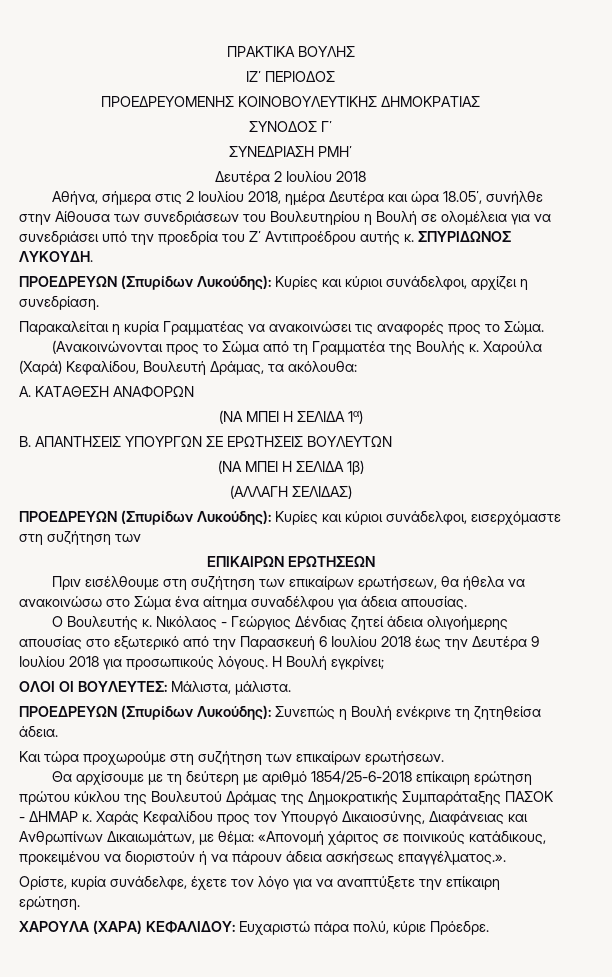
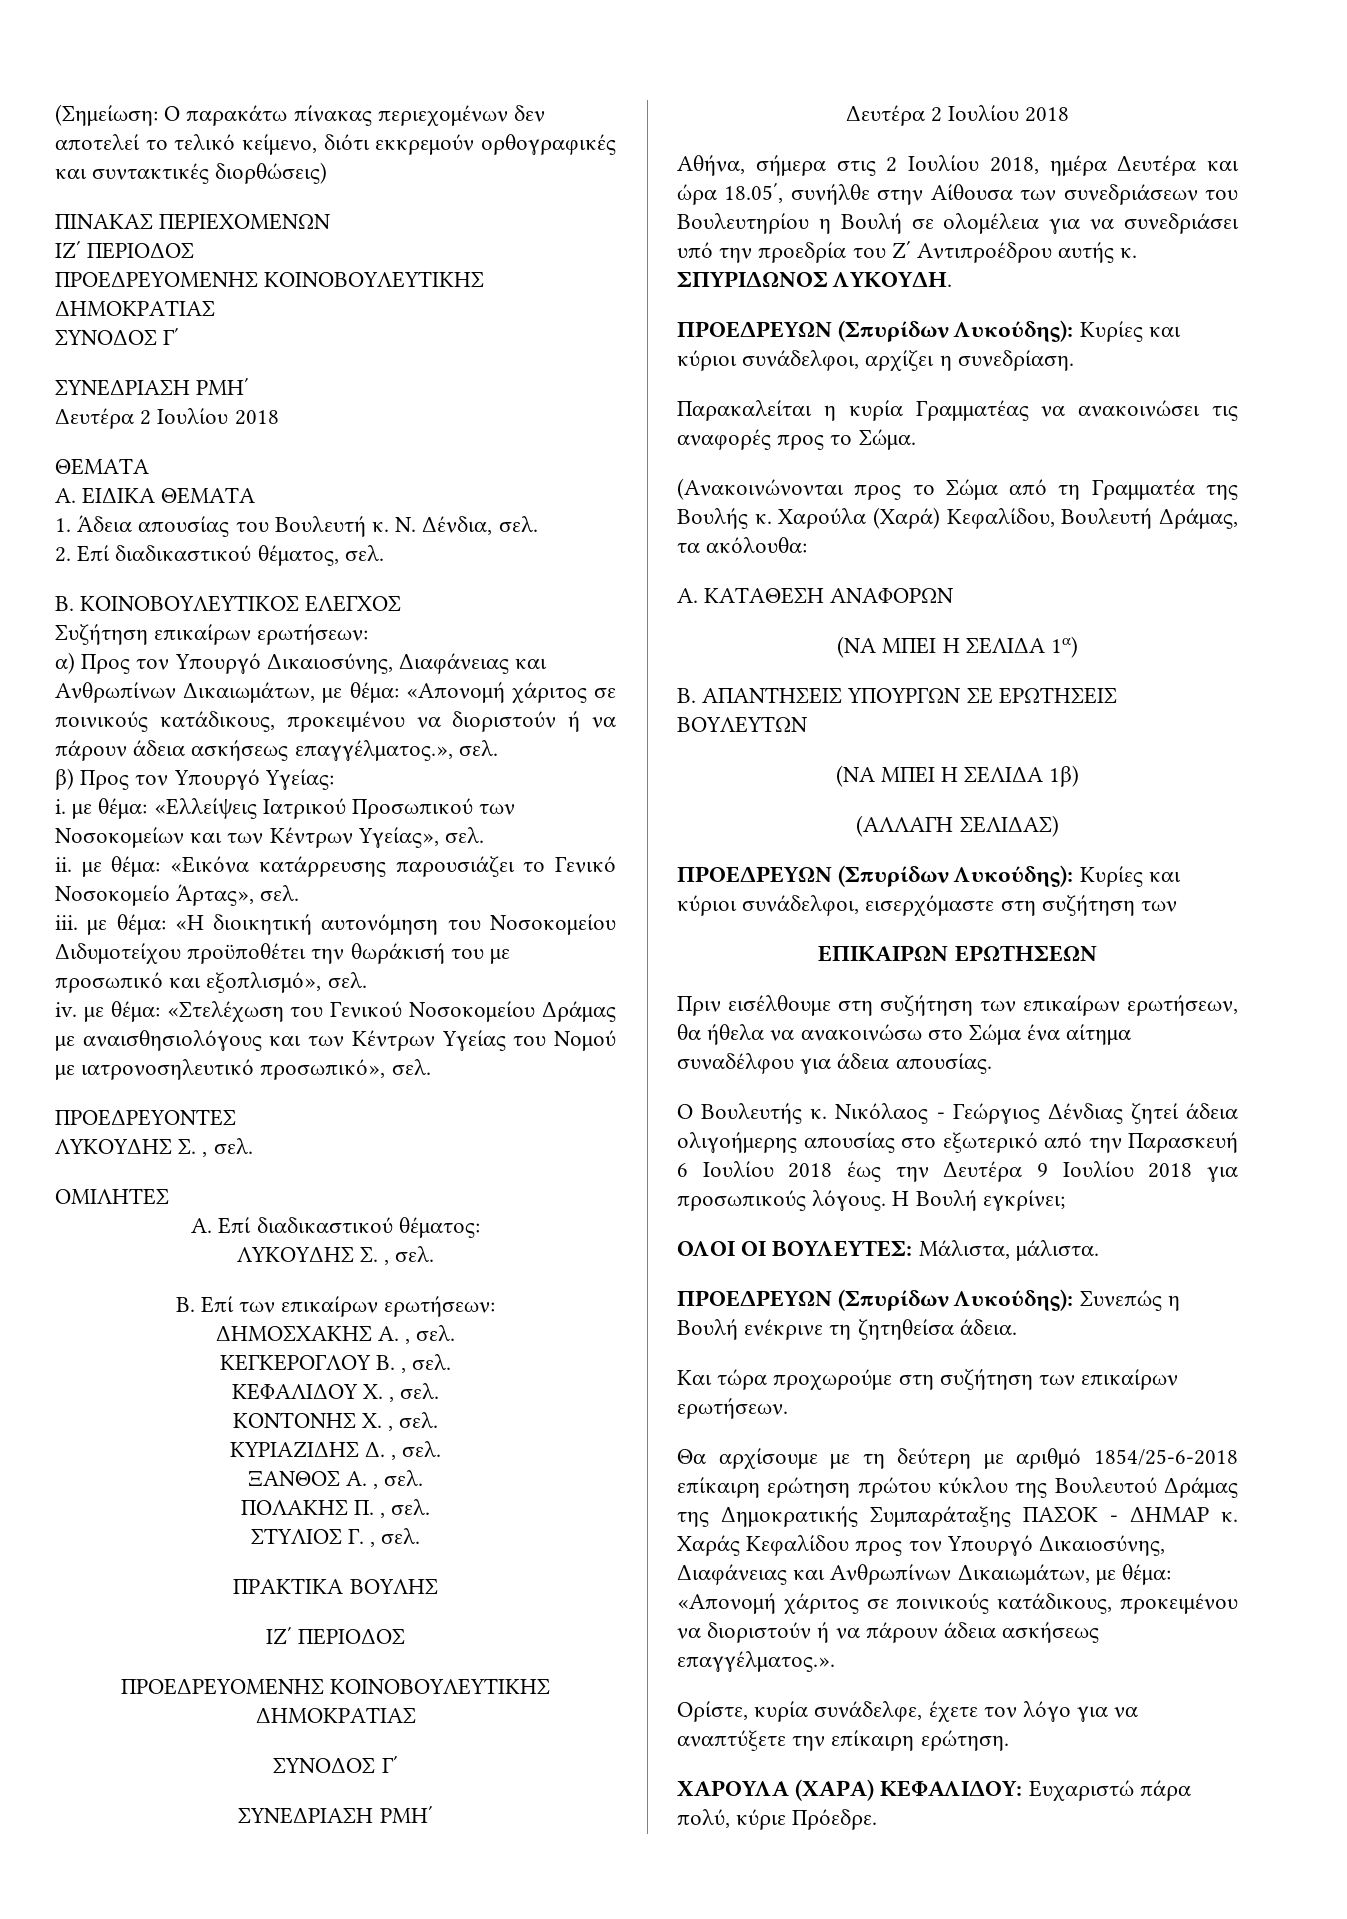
+ (Σημείωση: Ο παρακάτω πίνακας περιεχομένων δεν αποτελεί το τελικό κείμενο, διότι εκκρεμούν ορθογραφικές και συντακτικές διορθώσεις)
+ ΠΙΝΑΚΑΣ ΠΕΡΙΕΧΟΜΕΝΩΝ
+ ΙΖ΄ ΠΕΡΙΟΔΟΣ
+ ΠΡΟΕΔΡΕΥΟΜΕΝΗΣ ΚΟΙΝΟΒΟΥΛΕΥΤΙΚΗΣ ΔΗΜΟΚΡΑΤΙΑΣ
+ ΣΥΝΟΔΟΣ Γ΄
+ ΣΥΝΕΔΡΙΑΣΗ ΡΜΗ΄
+ Δευτέρα 2 Ιουλίου 2018
+ ΘΕΜΑΤΑ
+ Α. ΕΙΔΙΚΑ ΘΕΜΑΤΑ
+ 1. Άδεια απουσίας του Βουλευτή κ. Ν. Δένδια, σελ.
+ 2. Επί διαδικαστικού θέματος, σελ.
+ Β. ΚΟΙΝΟΒΟΥΛΕΥΤΙΚΟΣ ΕΛΕΓΧΟΣ
+ Συζήτηση επικαίρων ερωτήσεων:
+ α) Προς τον Υπουργό Δικαιοσύνης, Διαφάνειας και Ανθρωπίνων Δικαιωμάτων, με θέμα: «Απονομή χάριτος σε ποινικούς κατάδικους, προκειμένου να διοριστούν ή να πάρουν άδεια ασκήσεως επαγγέλματος.», σελ.
+ β) Προς τον Υπουργό Υγείας:
+ i. με θέμα: «Ελλείψεις Ιατρικού Προσωπικού των Νοσοκομείων και των Κέντρων Υγείας», σελ.
+ ii. με θέμα: «Εικόνα κατάρρευσης παρουσιάζει το Γενικό Νοσοκομείο Άρτας», σελ.
+ iii. με θέμα: «Η διοικητική αυτονόμηση του Νοσοκομείου Διδυμοτείχου προϋποθέτει την θωράκισή του με προσωπικό και εξοπλισμό», σελ.
+ iv. με θέμα: «Στελέχωση του Γενικού Νοσοκομείου Δράμας με αναισθησιολόγους και των Κέντρων Υγείας του Νομού με ιατρονοσηλευτικό προσωπικό», σελ.
+ ΠΡΟΕΔΡΕΥΟΝΤΕΣ
+ ΛΥΚΟΥΔΗΣ Σ. , σελ.
+ ΟΜΙΛΗΤΕΣ
+ Α. Επί διαδικαστικού θέματος:
+ ΛΥΚΟΥΔΗΣ Σ. , σελ.
+ Β. Επί των επικαίρων ερωτήσεων:
+ ΔΗΜΟΣΧΑΚΗΣ Α. , σελ.
+ ΚΕΓΚΕΡΟΓΛΟΥ Β. , σελ.
+ ΚΕΦΑΛΙΔΟΥ Χ. , σελ.
+ ΚΟΝΤΟΝΗΣ Χ. , σελ.
+ ΚΥΡΙΑΖΙΔΗΣ Δ. , σελ.
+ ΞΑΝΘΟΣ Α. , σελ.
+ ΠΟΛΑΚΗΣ Π. , σελ.
+ ΣΤΥΛΙΟΣ Γ. , σελ.

